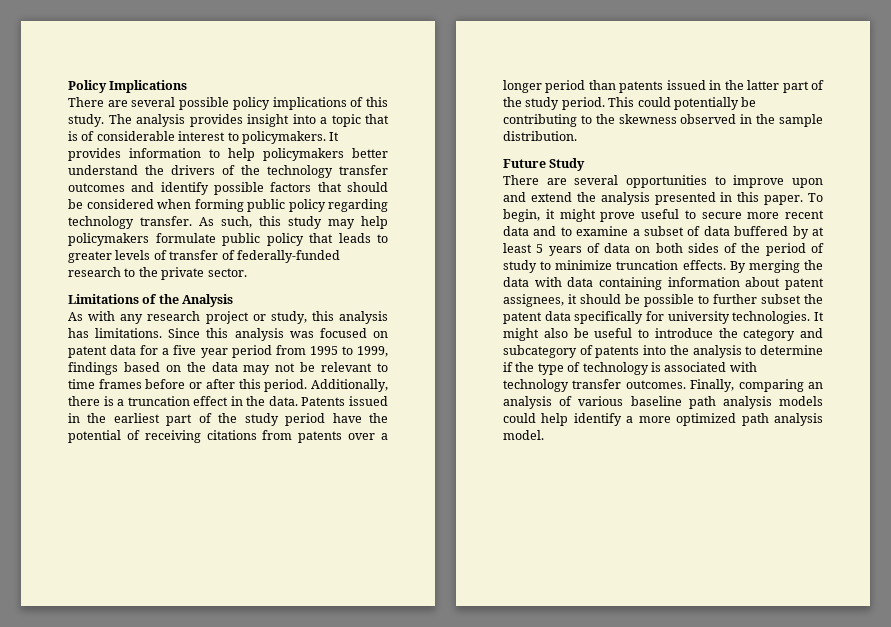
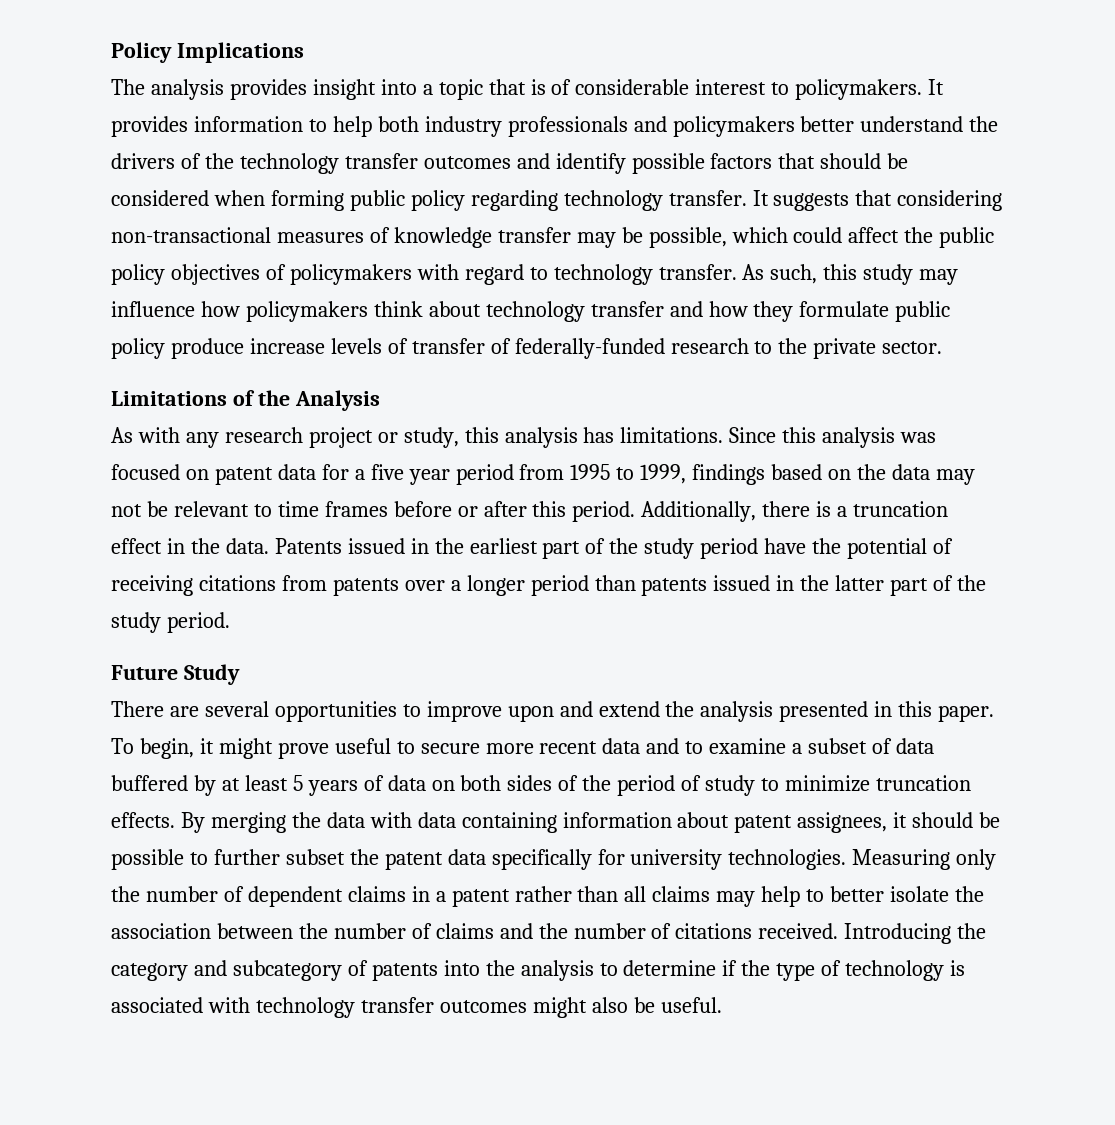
- There are several possible policy implications of this study.
- It provides information to help policymakers better understand the drivers of the technology transfer outcomes and identify possible factors that should be considered when forming public policy regarding technology transfer.
+ It provides information to help both industry professionals and policymakers better understand the drivers of the technology transfer outcomes and identify possible factors that should be considered when forming public policy regarding technology transfer.
+ It suggests that considering non-transactional measures of knowledge transfer may be possible, which could affect the public policy objectives of policymakers with regard to technology transfer.
- As such, this study may help policymakers formulate public policy that leads to greater levels of transfer of federally-funded research to the private sector.
+ As such, this study may influence how policymakers think about technology transfer and how they formulate public policy produce increase levels of transfer of federally-funded research to the private sector.
- This could potentially be contributing to the skewness observed in the sample distribution.
- It might also be useful to introduce the category and subcategory of patents into the analysis to determine if the type of technology is associated with technology transfer outcomes. Finally, comparing an analysis of various baseline path analysis models could help identify a more optimized path analysis model.
+ Measuring only the number of dependent claims in a patent rather than all claims may help to better isolate the association between the number of claims and the number of citations received. Introducing the category and subcategory of patents into the analysis to determine if the type of technology is associated with technology transfer outcomes might also be useful.

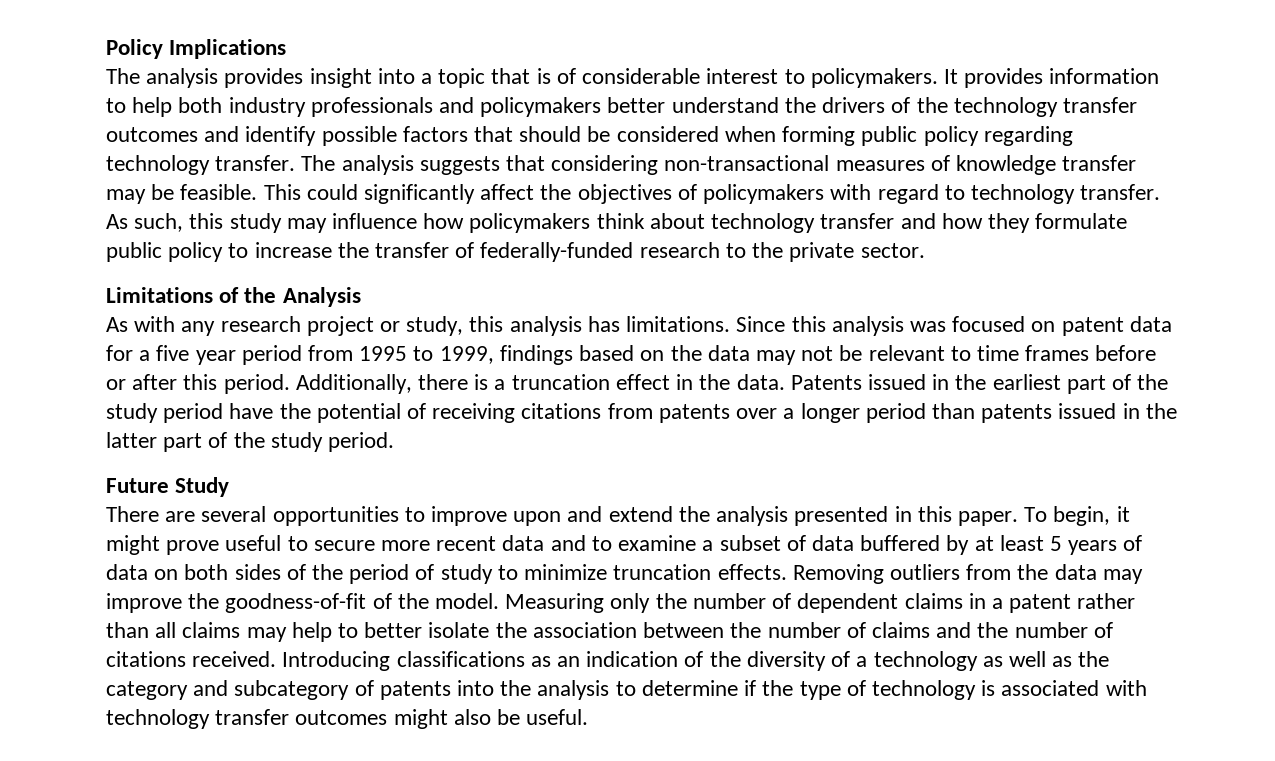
- It suggests that considering non-transactional measures of knowledge transfer may be possible, which could affect the public policy objectives of policymakers with regard to technology transfer.
+ The analysis suggests that considering non-transactional measures of knowledge transfer may be feasible. This could significantly affect the objectives of policymakers with regard to technology transfer.
- As such, this study may influence how policymakers think about technology transfer and how they formulate public policy produce increase levels of transfer of federally-funded research to the private sector.
+ As such, this study may influence how policymakers think about technology transfer and how they formulate public policy to increase the transfer of federally-funded research to the private sector.
- By merging the data with data containing information about patent assignees, it should be possible to further subset the patent data specifically for university technologies.
+ Removing outliers from the data may improve the goodness-of-fit of the model.
- Introducing the category and subcategory of patents into the analysis to determine if the type of technology is associated with technology transfer outcomes might also be useful.
+ Introducing classifications as an indication of the diversity of a technology as well as the category and subcategory of patents into the analysis to determine if the type of technology is associated with technology transfer outcomes might also be useful.

